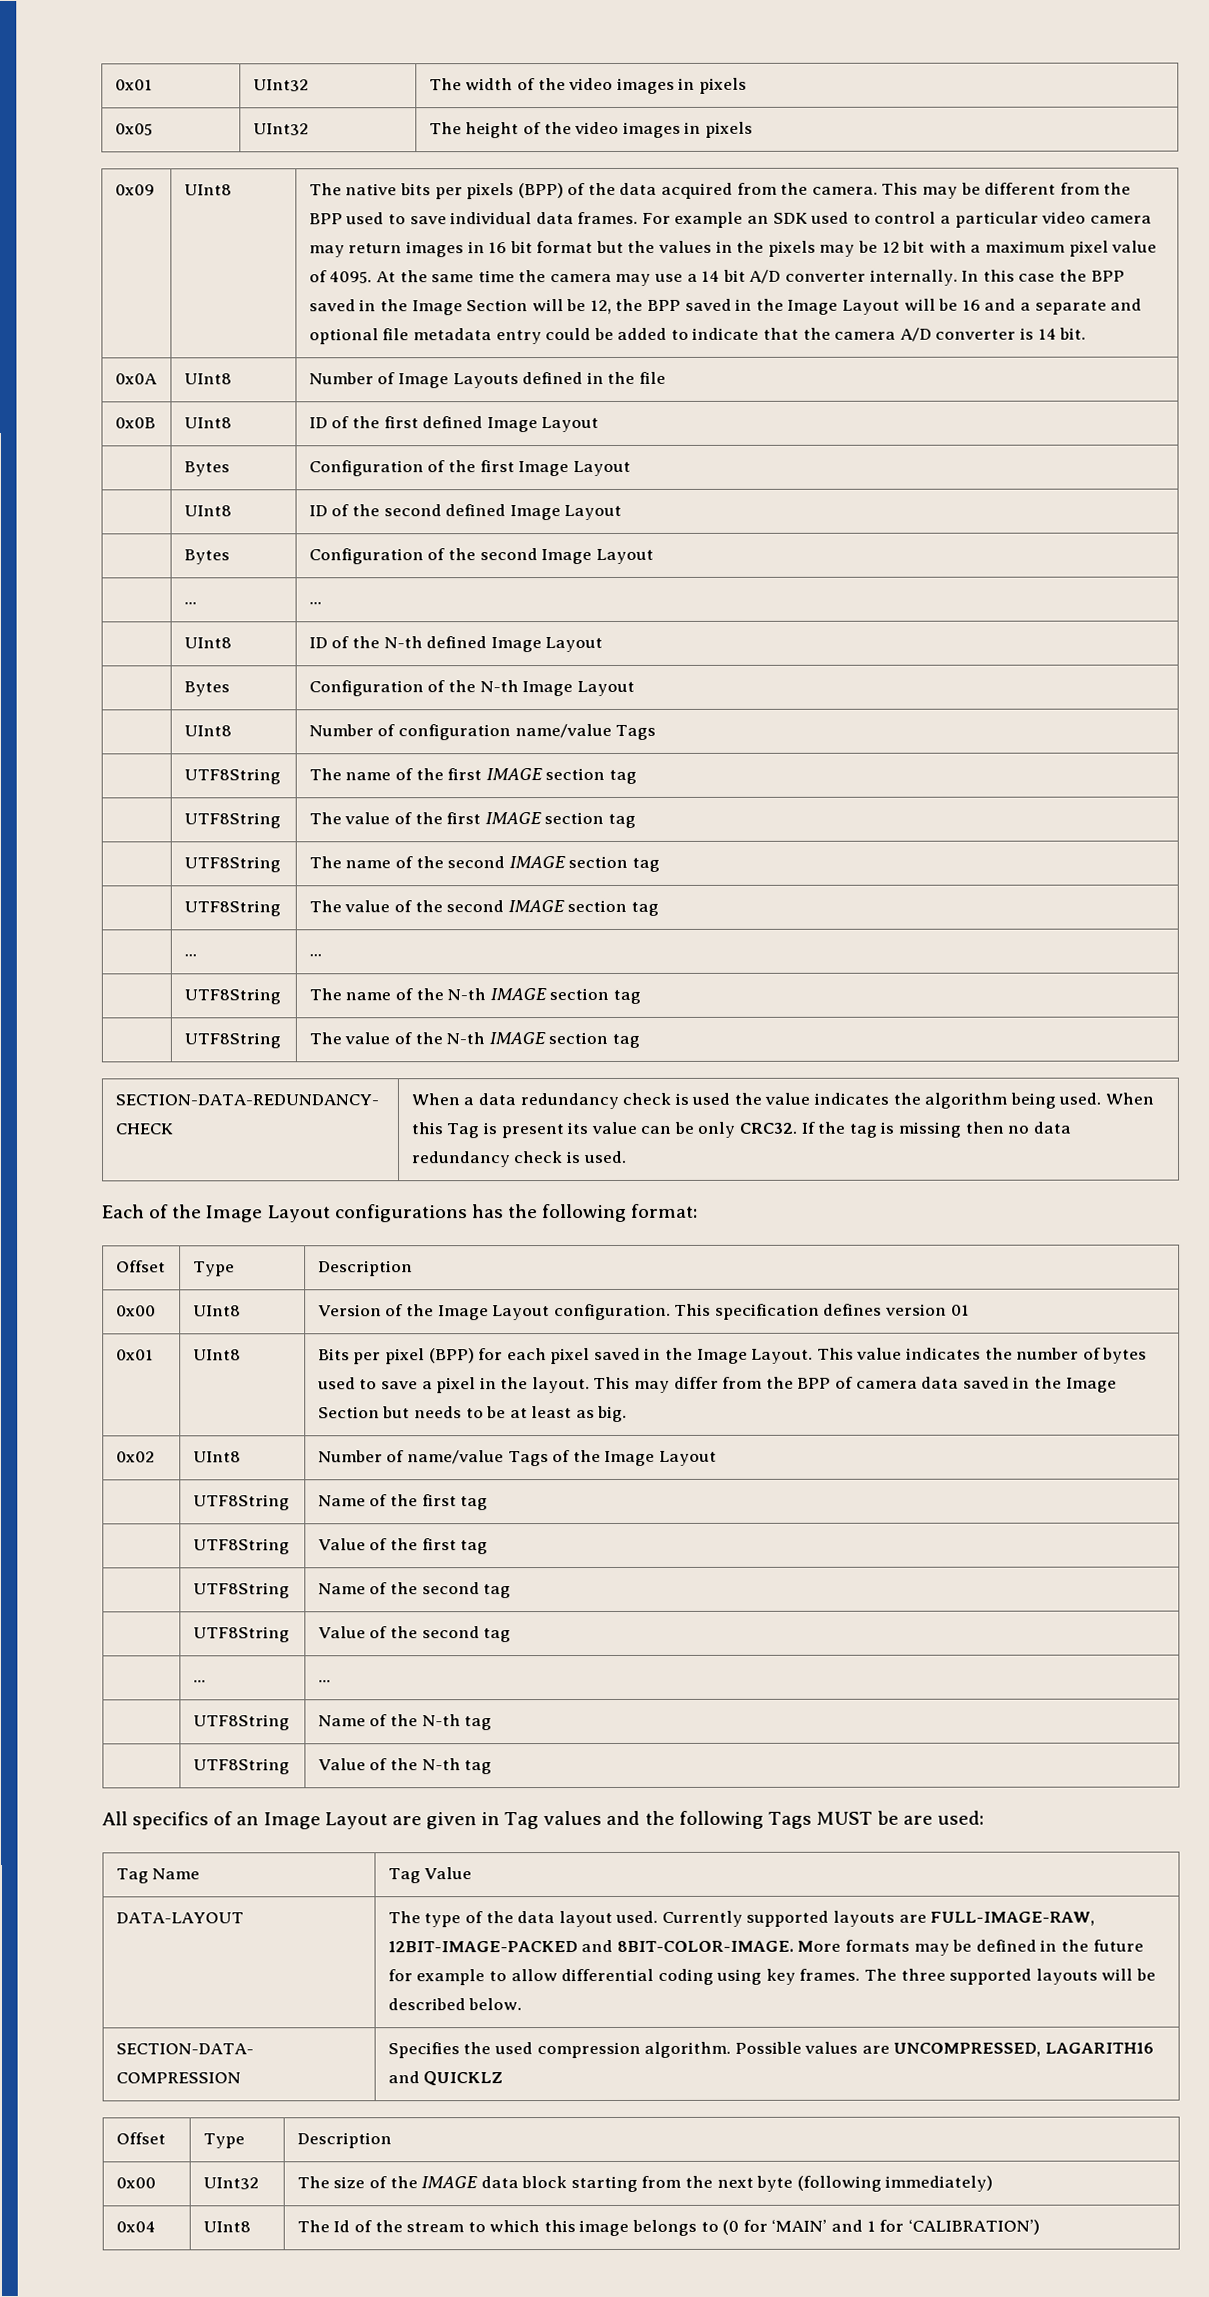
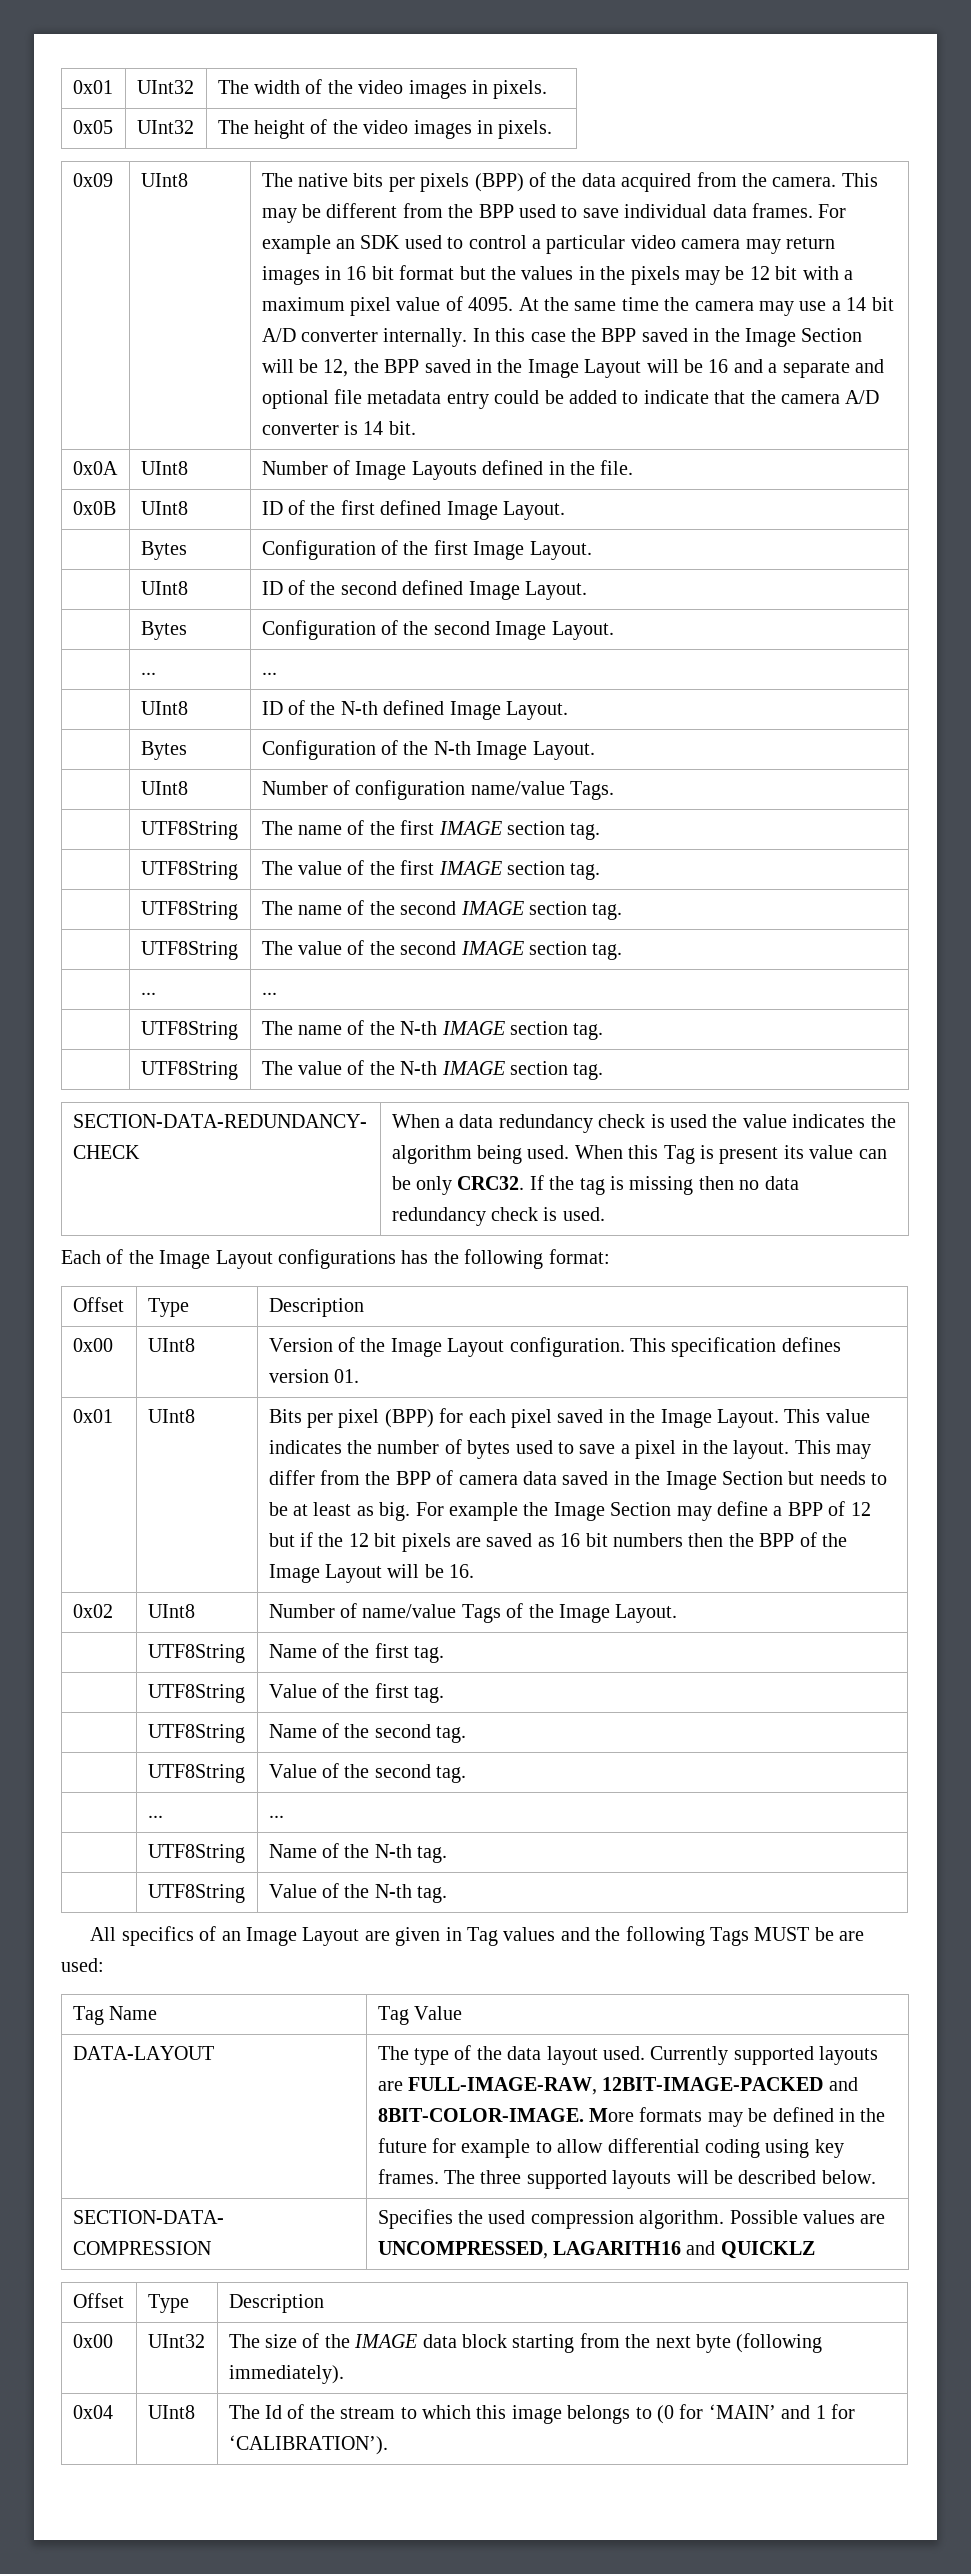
- 0x01 | UInt32 | The width of the video images in pixels
+ 0x01 | UInt32 | The width of the video images in pixels.
- 0x05 | UInt32 | The height of the video images in pixels
+ 0x05 | UInt32 | The height of the video images in pixels.
- 0x0A | UInt8 | Number of Image Layouts defined in the file
+ 0x0A | UInt8 | Number of Image Layouts defined in the file.
- 0x0B | UInt8 | ID of the first defined Image Layout
+ 0x0B | UInt8 | ID of the first defined Image Layout.
- | Bytes | Configuration of the first Image Layout
+ | Bytes | Configuration of the first Image Layout.
- | UInt8 | ID of the second defined Image Layout
+ | UInt8 | ID of the second defined Image Layout.
- | Bytes | Configuration of the second Image Layout
+ | Bytes | Configuration of the second Image Layout.
- | UInt8 | ID of the N-th defined Image Layout
+ | UInt8 | ID of the N-th defined Image Layout.
- | Bytes | Configuration of the N-th Image Layout
+ | Bytes | Configuration of the N-th Image Layout.
- | UInt8 | Number of configuration name/value Tags
+ | UInt8 | Number of configuration name/value Tags.
- | UTF8String | The name of the first IMAGE section tag
+ | UTF8String | The name of the first IMAGE section tag.
- | UTF8String | The value of the first IMAGE section tag
+ | UTF8String | The value of the first IMAGE section tag.
- | UTF8String | The name of the second IMAGE section tag
+ | UTF8String | The name of the second IMAGE section tag.
- | UTF8String | The value of the second IMAGE section tag
+ | UTF8String | The value of the second IMAGE section tag.
- | UTF8String | The name of the N-th IMAGE section tag
+ | UTF8String | The name of the N-th IMAGE section tag.
- | UTF8String | The value of the N-th IMAGE section tag
+ | UTF8String | The value of the N-th IMAGE section tag.
- 0x00 | UInt8 | Version of the Image Layout configuration. This specification defines version 01
+ 0x00 | UInt8 | Version of the Image Layout configuration. This specification defines version 01.
+ For example the Image Section may define a BPP of 12 but if the 12 bit pixels are saved as 16 bit numbers then the BPP of the Image Layout will be 16.
- 0x02 | UInt8 | Number of name/value Tags of the Image Layout
+ 0x02 | UInt8 | Number of name/value Tags of the Image Layout.
- | UTF8String | Name of the first tag
+ | UTF8String | Name of the first tag.
- | UTF8String | Value of the first tag
+ | UTF8String | Value of the first tag.
- | UTF8String | Name of the second tag
+ | UTF8String | Name of the second tag.
- | UTF8String | Value of the second tag
+ | UTF8String | Value of the second tag.
- | UTF8String | Name of the N-th tag
+ | UTF8String | Name of the N-th tag.
- | UTF8String | Value of the N-th tag
+ | UTF8String | Value of the N-th tag.
- 0x00 | UInt32 | The size of the IMAGE data block starting from the next byte (following immediately)
+ 0x00 | UInt32 | The size of the IMAGE data block starting from the next byte (following immediately).
- 0x04 | UInt8 | The Id of the stream to which this image belongs to (0 for ‘MAIN’ and 1 for ‘CALIBRATION’)
+ 0x04 | UInt8 | The Id of the stream to which this image belongs to (0 for ‘MAIN’ and 1 for ‘CALIBRATION’).

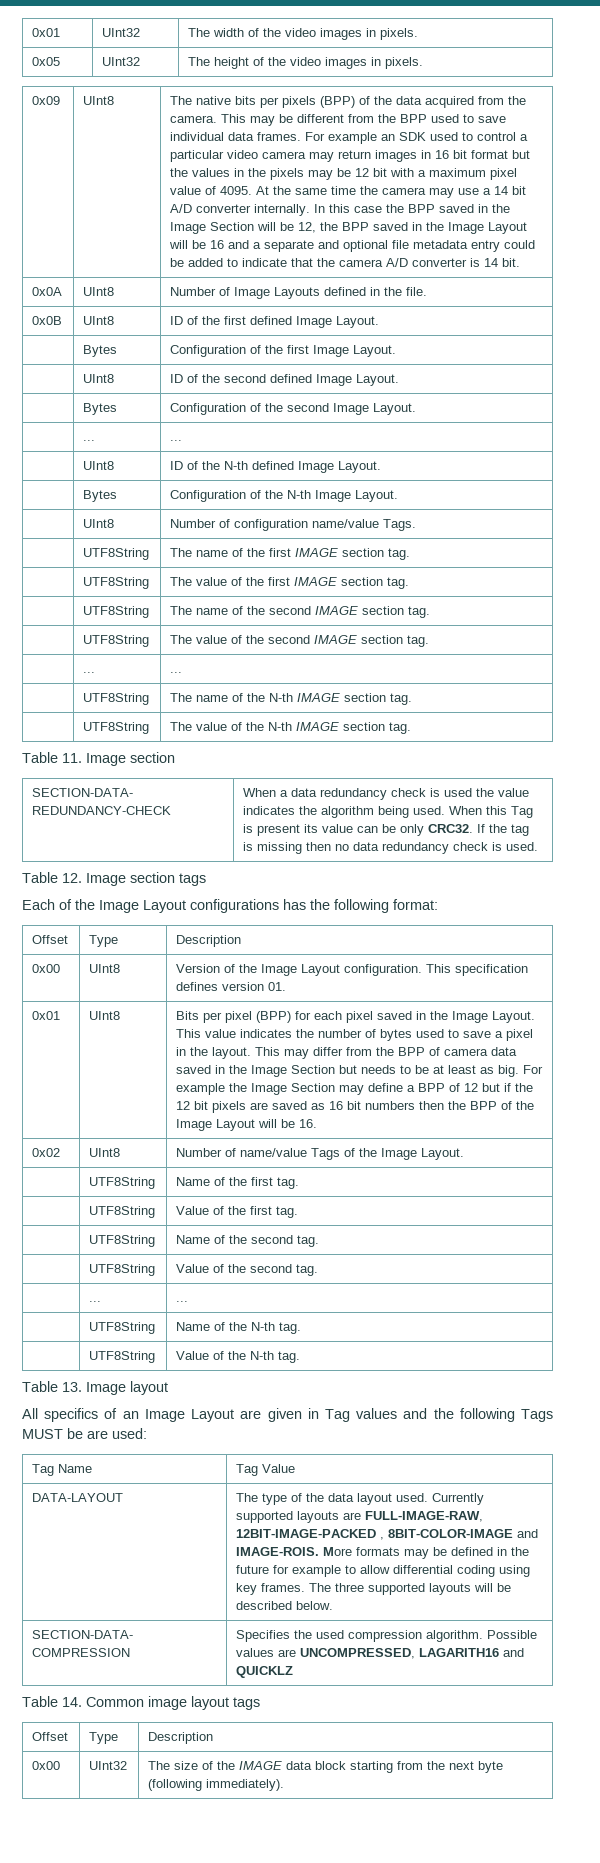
+ Table 11. Image section
+ Table 12. Image section tags
+ Table 13. Image layout
- Currently supported layouts are FULL-IMAGE-RAW, 12BIT-IMAGE-PACKED and 8BIT-COLOR-IMAGE.
+ Currently supported layouts are FULL-IMAGE-RAW, 12BIT-IMAGE-PACKED , 8BIT-COLOR-IMAGE and IMAGE-ROIS.
+ Table 14. Common image layout tags
- 0x04 | UInt8 | The Id of the stream to which this image belongs to (0 for ‘MAIN’ and 1 for ‘CALIBRATION’).

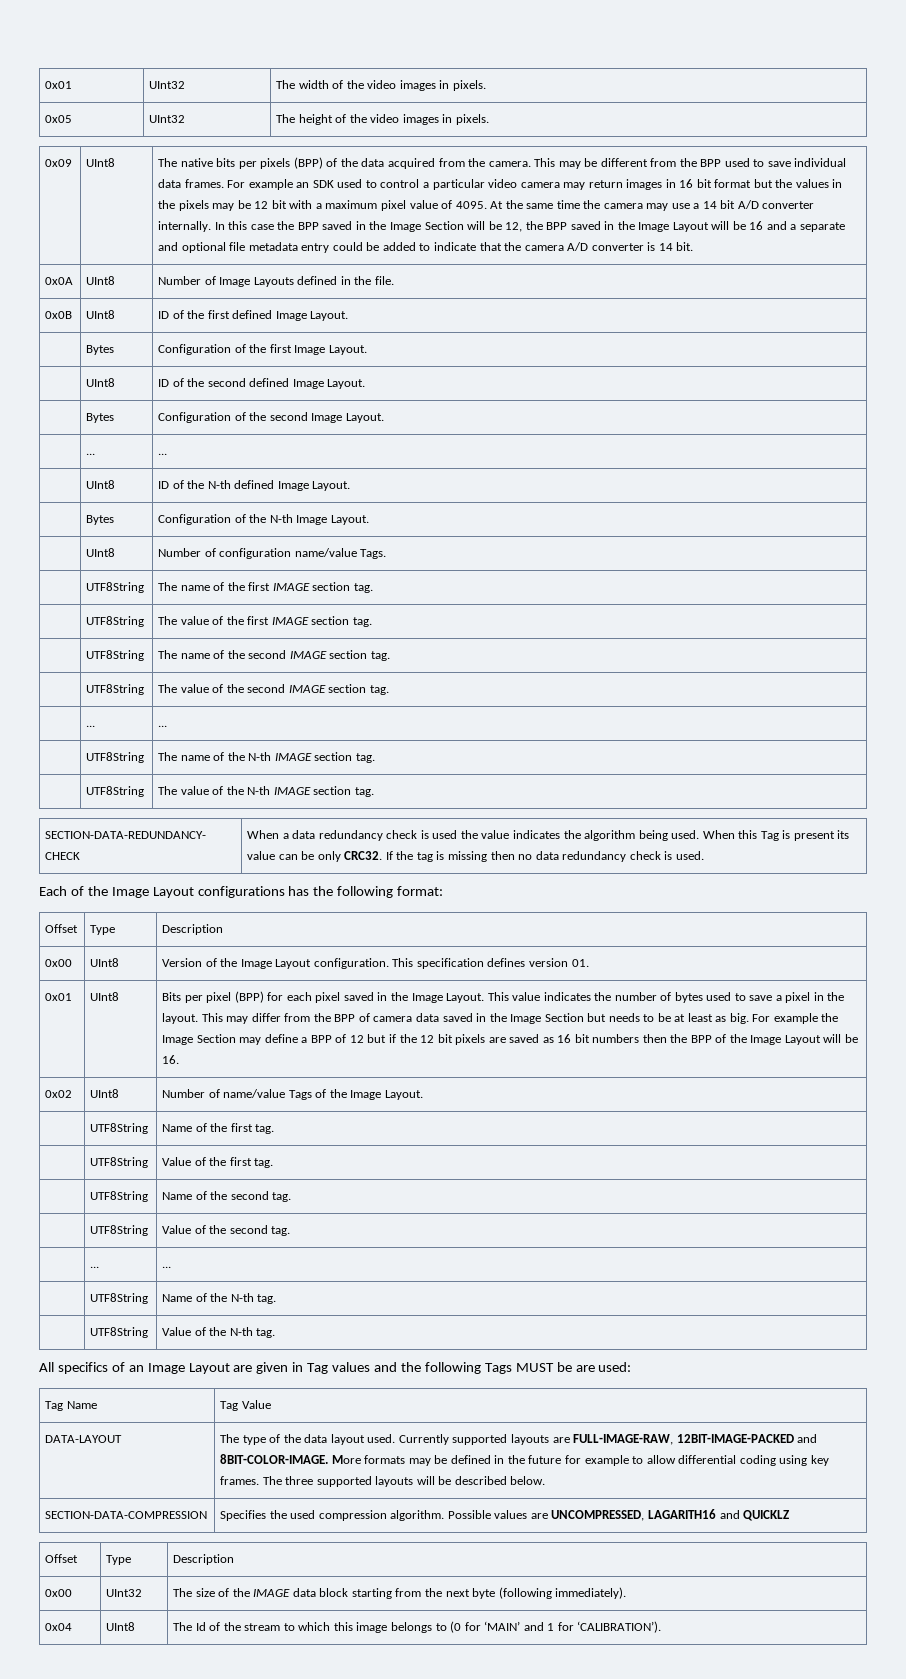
- Table 11. Image section
- Table 12. Image section tags
- Table 13. Image layout
- Currently supported layouts are FULL-IMAGE-RAW, 12BIT-IMAGE-PACKED , 8BIT-COLOR-IMAGE and IMAGE-ROIS.
+ Currently supported layouts are FULL-IMAGE-RAW, 12BIT-IMAGE-PACKED and 8BIT-COLOR-IMAGE.
- Table 14. Common image layout tags
+ 0x04 | UInt8 | The Id of the stream to which this image belongs to (0 for ‘MAIN’ and 1 for ‘CALIBRATION’).

